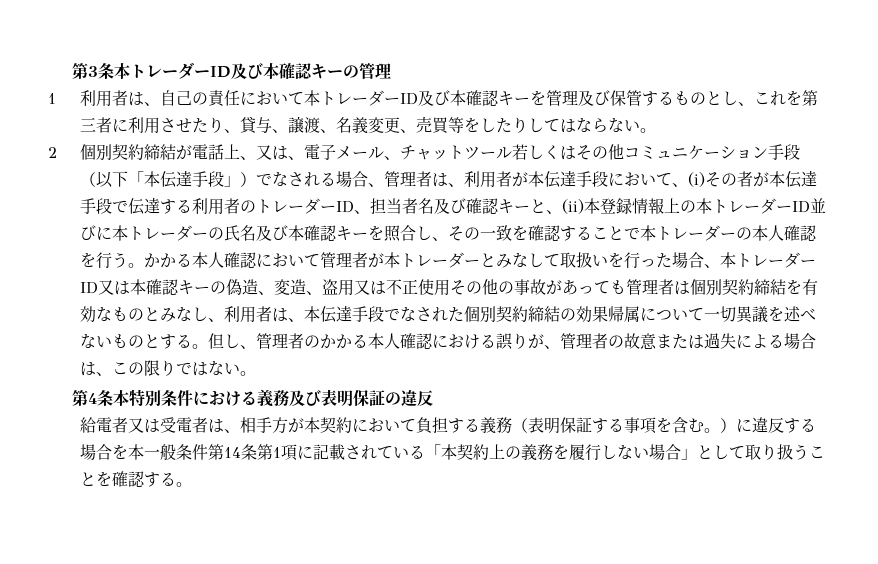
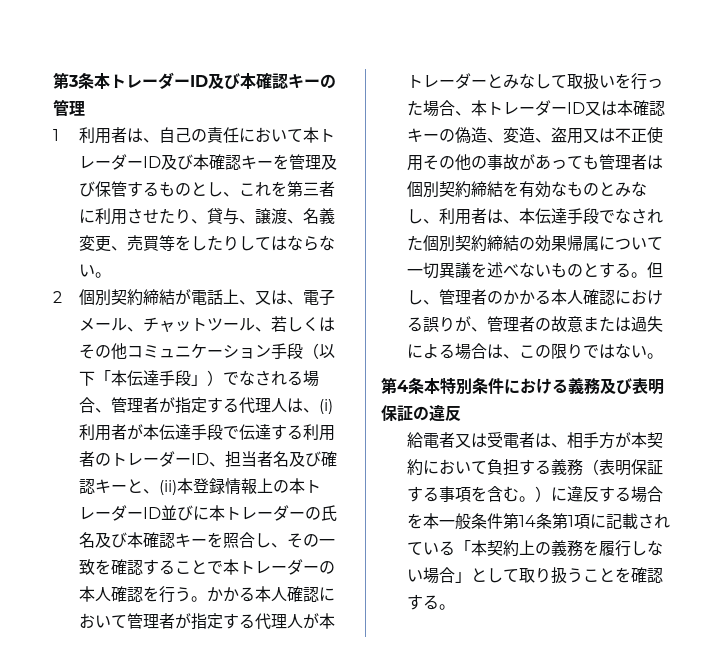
- 2個別契約締結が電話上、又は、電子メール、チャットツール若しくはその他コミュニケーション手段（以下「本伝達手段」）でなされる場合、管理者は、利用者が本伝達手段において、(i)その者が本伝達手段で伝達する利用者のトレーダーID、担当者名及び確認キーと、(ii)本登録情報上の本トレーダーID並びに本トレーダーの氏名及び本確認キーを照合し、その一致を確認することで本トレーダーの本人確認を行う。
+ 2個別契約締結が電話上、又は、電子メール、チャットツール、若しくはその他コミュニケーション手段（以下「本伝達手段」）でなされる場合、管理者が指定する代理人は、(i)利用者が本伝達手段で伝達する利用者のトレーダーID、担当者名及び確認キーと、(ii)本登録情報上の本トレーダーID並びに本トレーダーの氏名及び本確認キーを照合し、その一致を確認することで本トレーダーの本人確認を行う。
- かかる本人確認において管理者が本トレーダーとみなして取扱いを行った場合、本トレーダーID又は本確認キーの偽造、変造、盗用又は不正使用その他の事故があっても管理者は個別契約締結を有効なものとみなし、利用者は、本伝達手段でなされた個別契約締結の効果帰属について一切異議を述べないものとする。
+ かかる本人確認において管理者が指定する代理人が本トレーダーとみなして取扱いを行った場合、本トレーダーID又は本確認キーの偽造、変造、盗用又は不正使用その他の事故があっても管理者は個別契約締結を有効なものとみなし、利用者は、本伝達手段でなされた個別契約締結の効果帰属について一切異議を述べないものとする。

